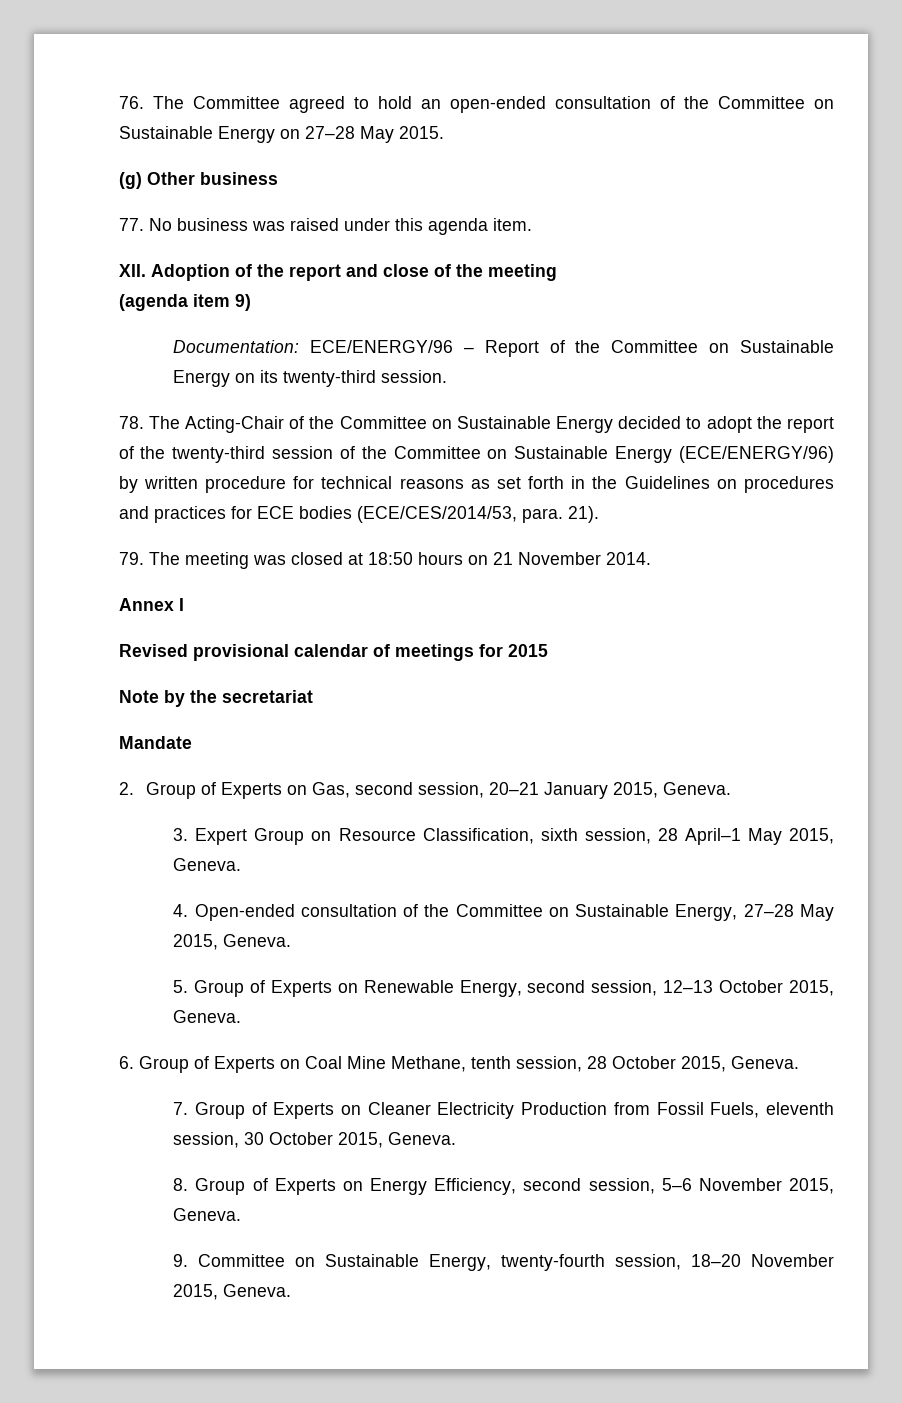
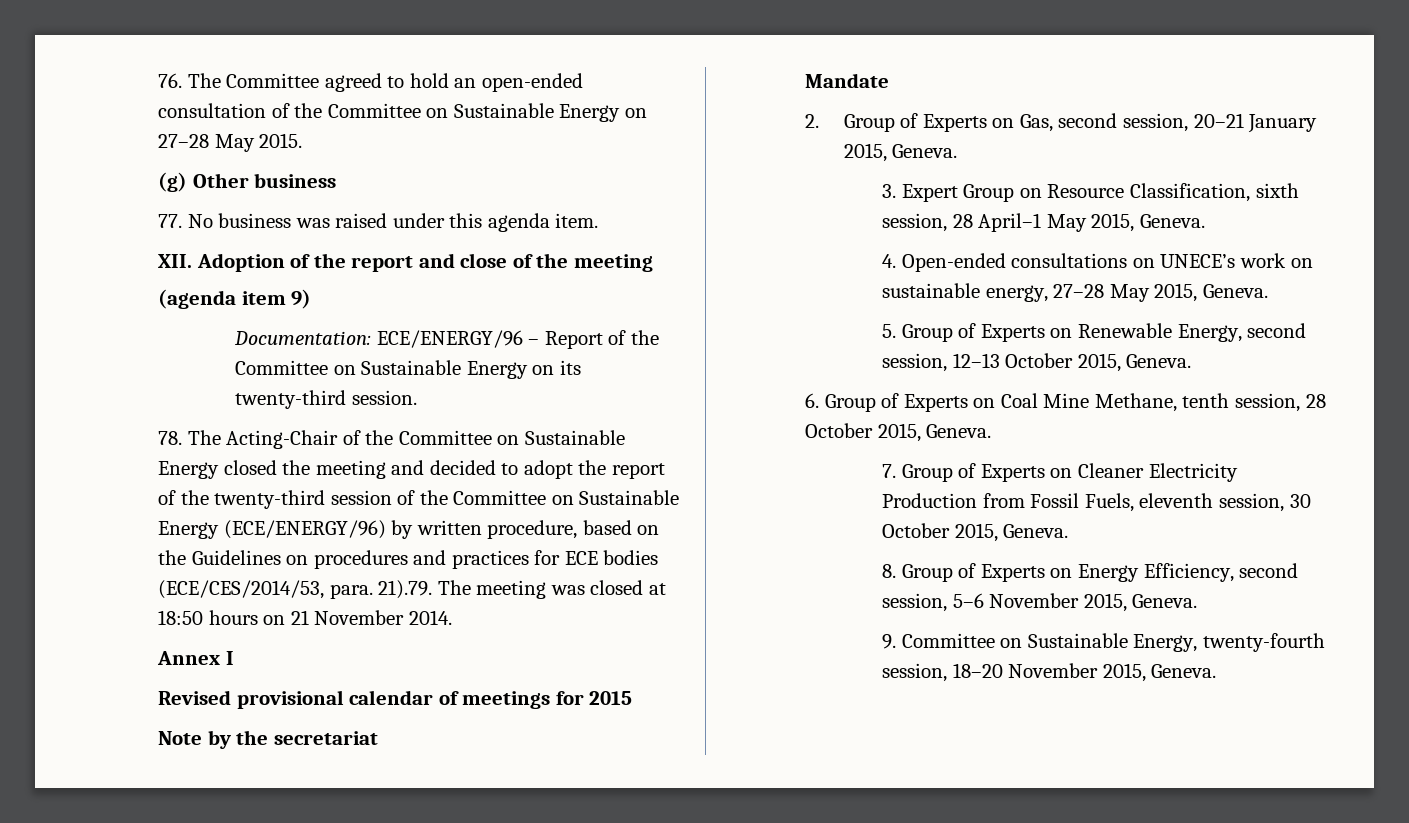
- 78. The Acting-Chair of the Committee on Sustainable Energy decided to adopt the report of the twenty-third session of the Committee on Sustainable Energy (ECE/ENERGY/96) by written procedure for technical reasons as set forth in the Guidelines on procedures and practices for ECE bodies (ECE/CES/2014/53, para. 21).
- 79. The meeting was closed at 18:50 hours on 21 November 2014.
+ 78. The Acting-Chair of the Committee on Sustainable Energy closed the meeting and decided to adopt the report of the twenty-third session of the Committee on Sustainable Energy (ECE/ENERGY/96) by written procedure, based on the Guidelines on procedures and practices for ECE bodies (ECE/CES/2014/53, para. 21).79. The meeting was closed at 18:50 hours on 21 November 2014.
- 4. Open-ended consultation of the Committee on Sustainable Energy, 27–28 May 2015, Geneva.
+ 4. Open-ended consultations on UNECE’s work on sustainable energy, 27–28 May 2015, Geneva.

